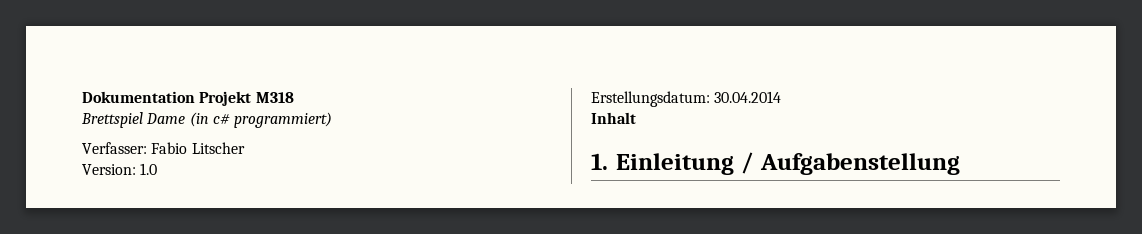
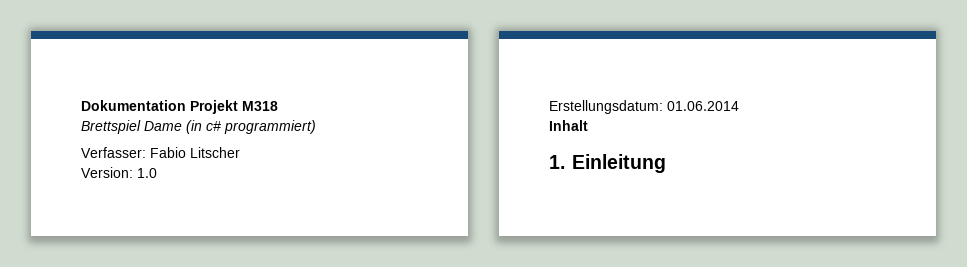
- Erstellungsdatum: 30.04.2014
+ Erstellungsdatum: 01.06.2014
- 1. Einleitung / Aufgabenstellung
+ 1. Einleitung

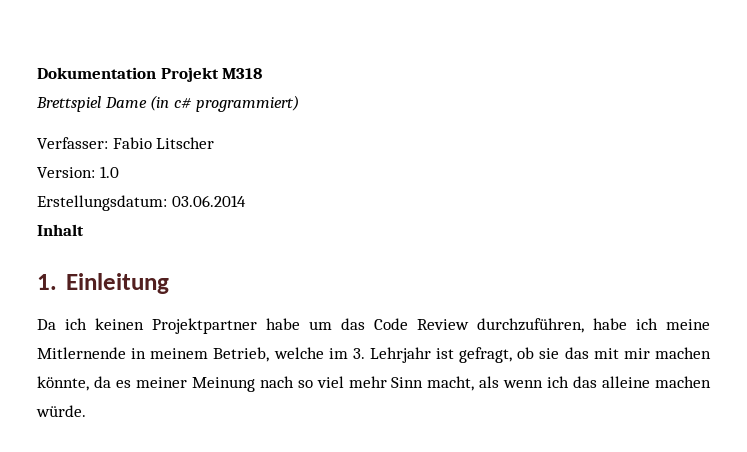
- Erstellungsdatum: 01.06.2014
+ Erstellungsdatum: 03.06.2014
+ Da ich keinen Projektpartner habe um das Code Review durchzuführen, habe ich meine Mitlernende in meinem Betrieb, welche im 3. Lehrjahr ist gefragt, ob sie das mit mir machen könnte, da es meiner Meinung nach so viel mehr Sinn macht, als wenn ich das alleine machen würde.

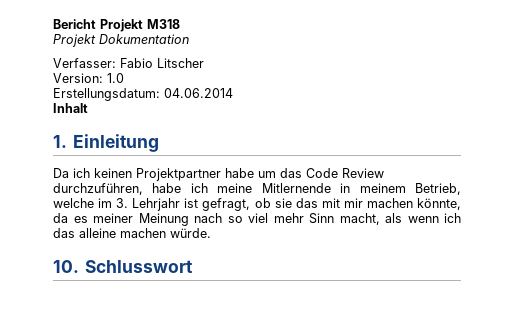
- Dokumentation Projekt M318
+ Bericht Projekt M318
- Brettspiel Dame (in c# programmiert)
+ Projekt Dokumentation
- Erstellungsdatum: 03.06.2014
+ Erstellungsdatum: 04.06.2014
+ 10. Schlusswort

